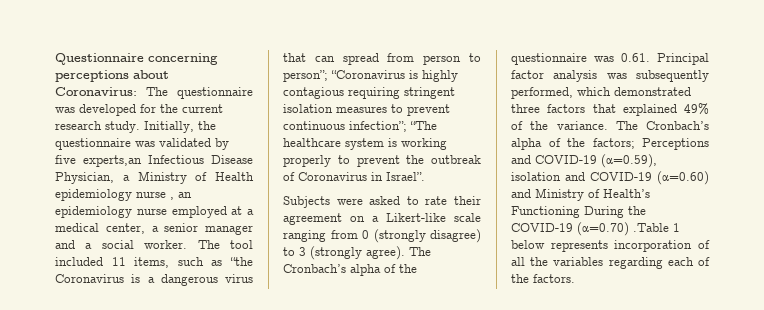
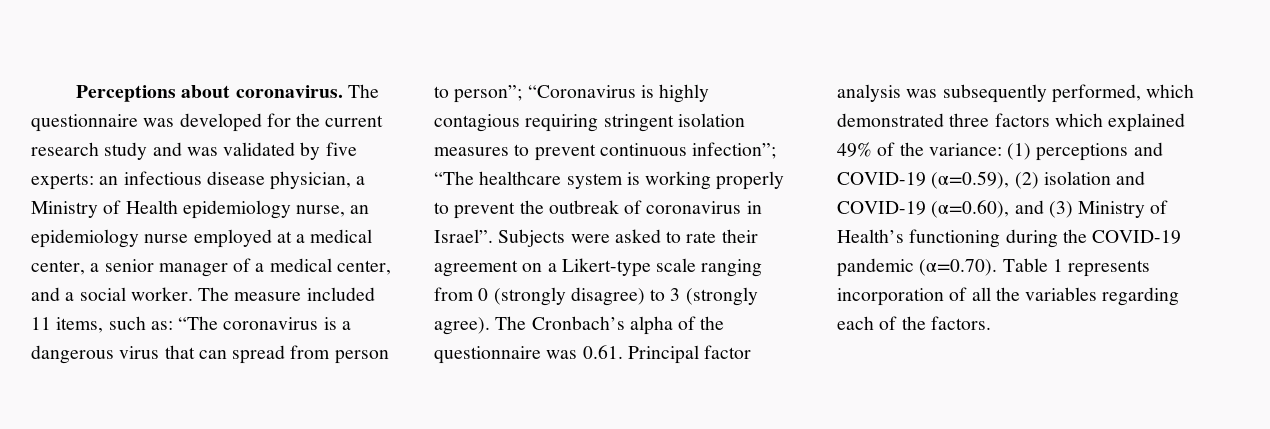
- Questionnaire concerning perceptions about Coronavirus: The questionnaire was developed for the current research study. Initially, the questionnaire was validated by five experts,an Infectious Disease Physician, a Ministry of Health epidemiology nurse , an epidemiology nurse employed at a medical center, a senior manager and a social worker.
+ Perceptions about coronavirus. The questionnaire was developed for the current research study and was validated by five experts: an infectious disease physician, a Ministry of Health epidemiology nurse, an epidemiology nurse employed at a medical center, a senior manager of a medical center, and a social worker.
- The tool included 11 items, such as “the Coronavirus is a dangerous virus that can spread from person to person”; “Coronavirus is highly contagious requiring stringent isolation measures to prevent continuous infection”; “The healthcare system is working properly to prevent the outbreak of Coronavirus in Israel”.
- Subjects were asked to rate their agreement on a Likert-like scale ranging from 0 (strongly disagree) to 3 (strongly agree).
+ The measure included 11 items, such as: “The coronavirus is a dangerous virus that can spread from person to person”; “Coronavirus is highly contagious requiring stringent isolation measures to prevent continuous infection”; “The healthcare system is working properly to prevent the outbreak of coronavirus in Israel”. Subjects were asked to rate their agreement on a Likert-type scale ranging from 0 (strongly disagree) to 3 (strongly agree).
- The Cronbach’s alpha of the questionnaire was 0.61. Principal factor analysis was subsequently performed, which demonstrated three factors that explained 49% of the variance. The Cronbach’s alpha of the factors; Perceptions and COVID-19 (α=0.59), isolation and COVID-19 (α=0.60) and Ministry of Health’s Functioning During the COVID-19 (α=0.70) .Table 1 below represents incorporation of all the variables regarding each of the factors.
+ The Cronbach’s alpha of the questionnaire was 0.61. Principal factor analysis was subsequently performed, which demonstrated three factors which explained 49% of the variance: (1) perceptions and COVID-19 (α=0.59), (2) isolation and COVID-19 (α=0.60), and (3) Ministry of Health’s functioning during the COVID-19 pandemic (α=0.70). Table 1 represents incorporation of all the variables regarding each of the factors.

